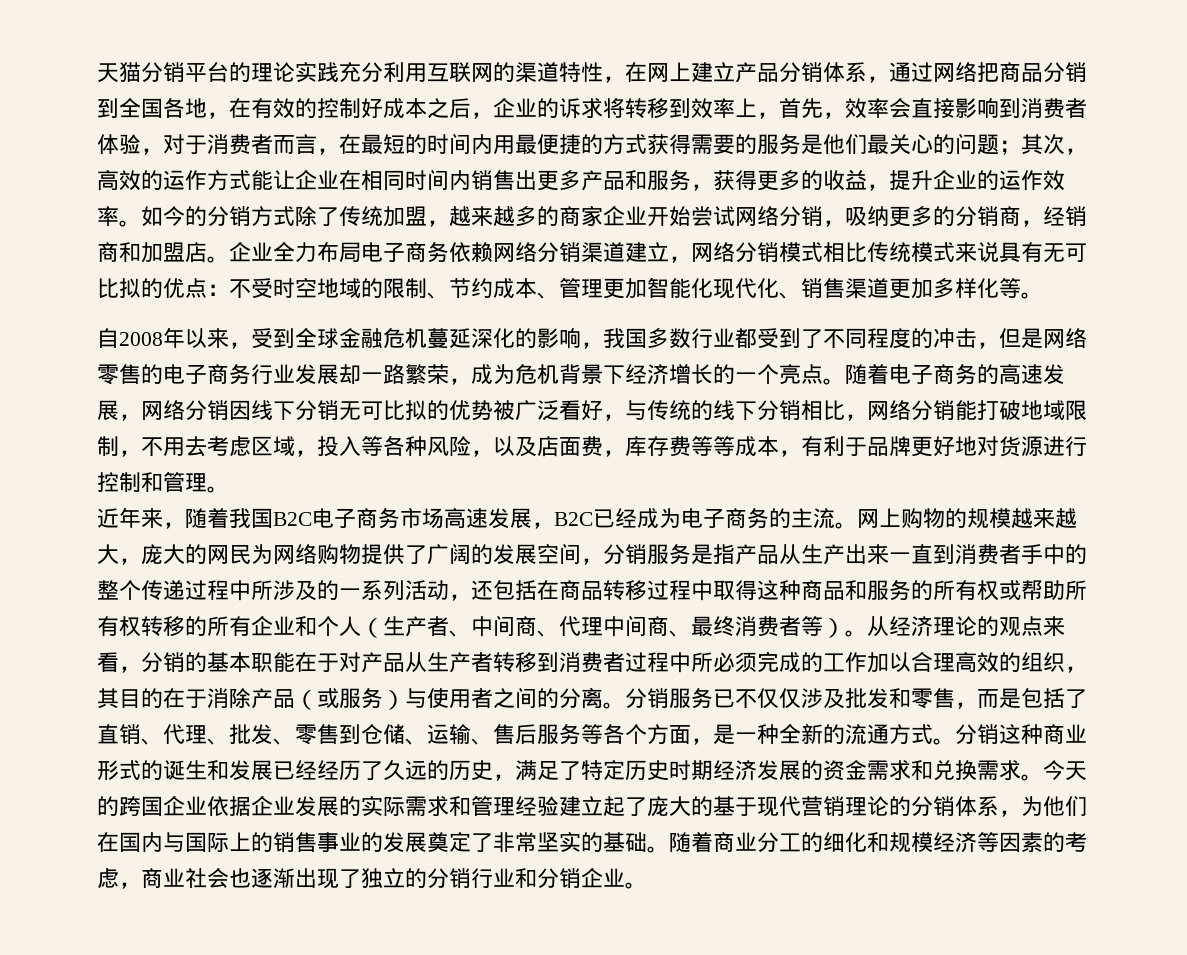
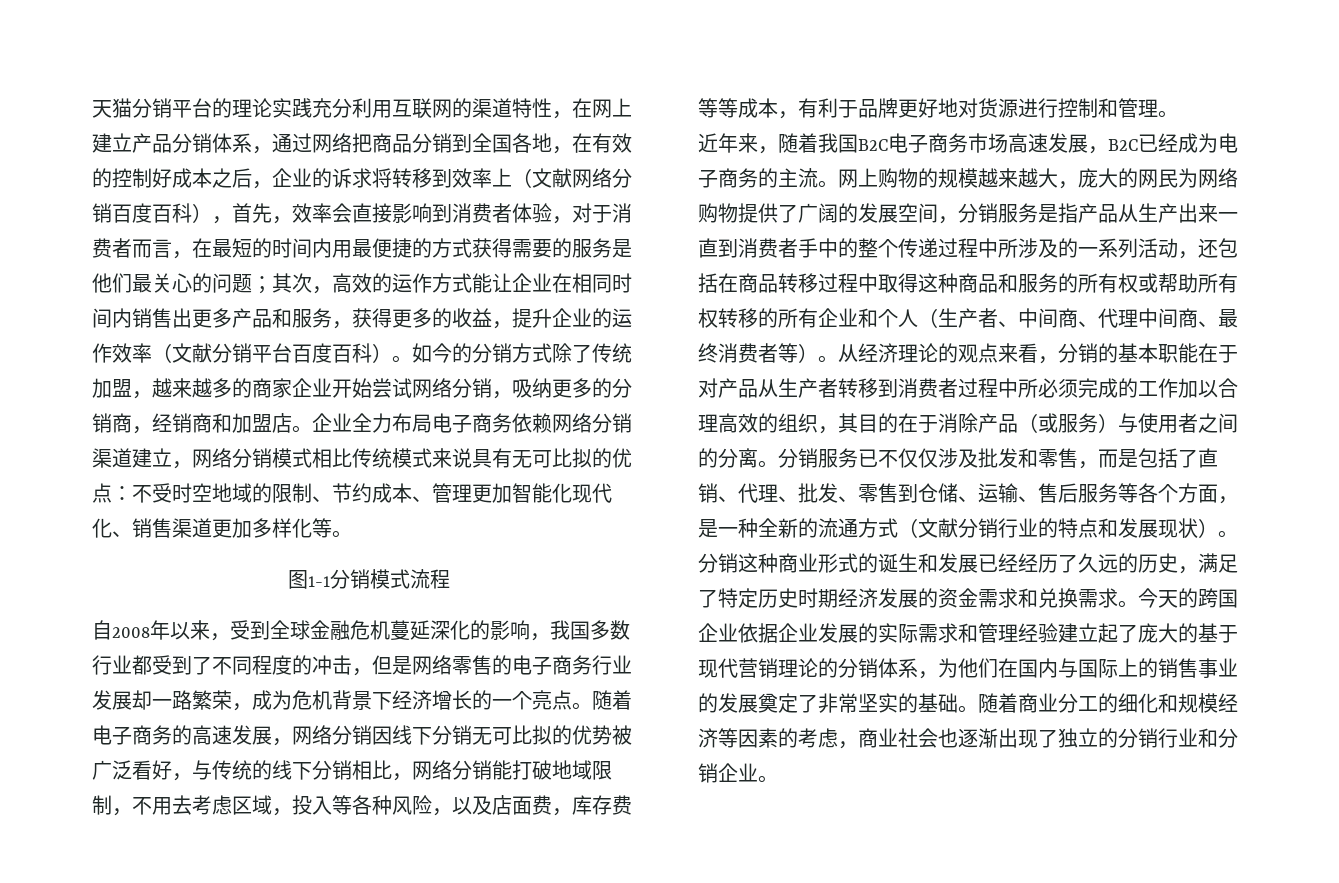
- 天猫分销平台的理论实践充分利用互联网的渠道特性，在网上建立产品分销体系，通过网络把商品分销到全国各地，在有效的控制好成本之后，企业的诉求将转移到效率上，首先，效率会直接影响到消费者体验，对于消费者而言，在最短的时间内用最便捷的方式获得需要的服务是他们最关心的问题；
+ 天猫分销平台的理论实践充分利用互联网的渠道特性，在网上建立产品分销体系，通过网络把商品分销到全国各地，在有效的控制好成本之后，企业的诉求将转移到效率上（文献网络分销百度百科），首先，效率会直接影响到消费者体验，对于消费者而言，在最短的时间内用最便捷的方式获得需要的服务是他们最关心的问题；
- 其次，高效的运作方式能让企业在相同时间内销售出更多产品和服务，获得更多的收益，提升企业的运作效率。
+ 其次，高效的运作方式能让企业在相同时间内销售出更多产品和服务，获得更多的收益，提升企业的运作效率（文献分销平台百度百科）。
+ 图1-1分销模式流程
- 分销服务已不仅仅涉及批发和零售，而是包括了直销、代理、批发、零售到仓储、运输、售后服务等各个方面，是一种全新的流通方式。
+ 分销服务已不仅仅涉及批发和零售，而是包括了直销、代理、批发、零售到仓储、运输、售后服务等各个方面，是一种全新的流通方式（文献分销行业的特点和发展现状）。

